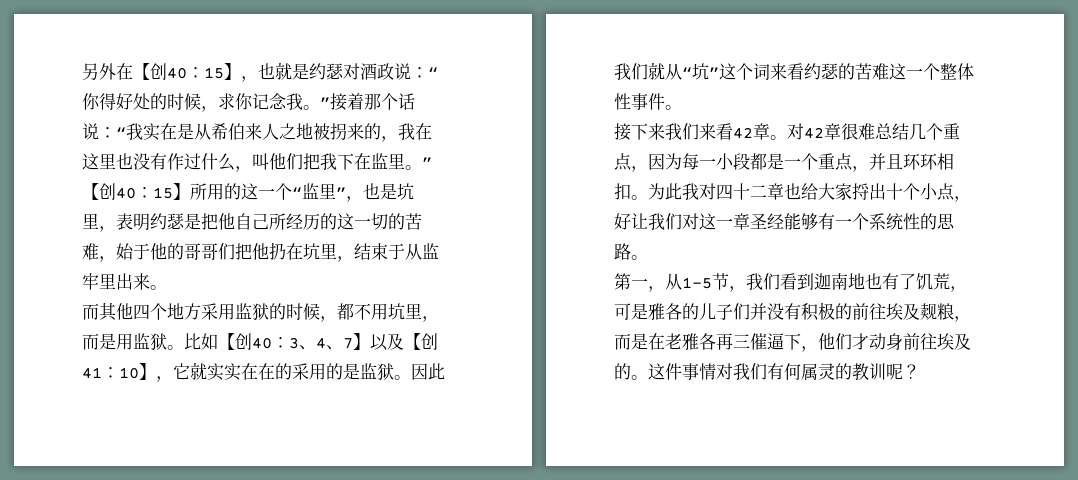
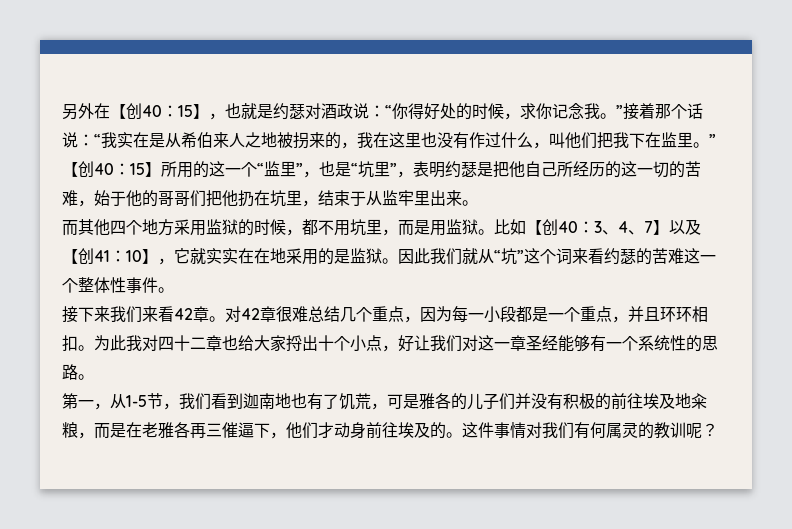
- 15】所用的这一个“监里”，也是坑里，表明约瑟是把他自己所经历的这一切的苦难，始于他的哥哥们把他扔在坑里，结束于从监牢里出来。
+ 15】所用的这一个“监里”，也是“坑里”，表明约瑟是把他自己所经历的这一切的苦难，始于他的哥哥们把他扔在坑里，结束于从监牢里出来。
- 比如【创40：3、4、7】以及【创41：10】，它就实实在在的采用的是监狱。
+ 比如【创40：3、4、7】以及【创41：10】，它就实实在在地采用的是监狱。
- 第一，从1-5节，我们看到迦南地也有了饥荒，可是雅各的儿子们并没有积极的前往埃及觌粮，而是在老雅各再三催逼下，他们才动身前往埃及的。
+ 第一，从1-5节，我们看到迦南地也有了饥荒，可是雅各的儿子们并没有积极的前往埃及地籴粮，而是在老雅各再三催逼下，他们才动身前往埃及的。

